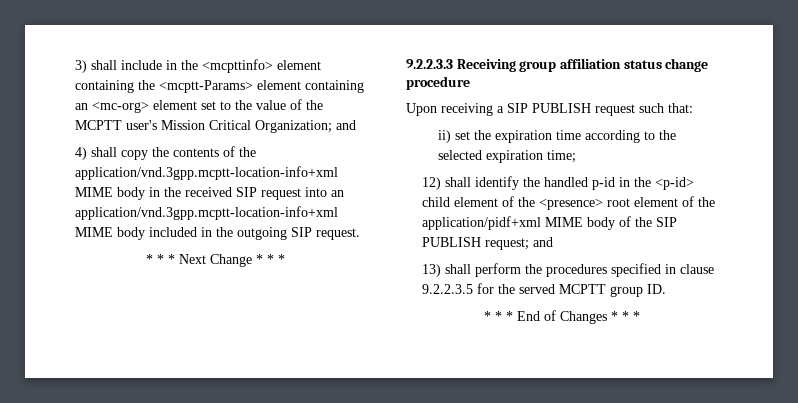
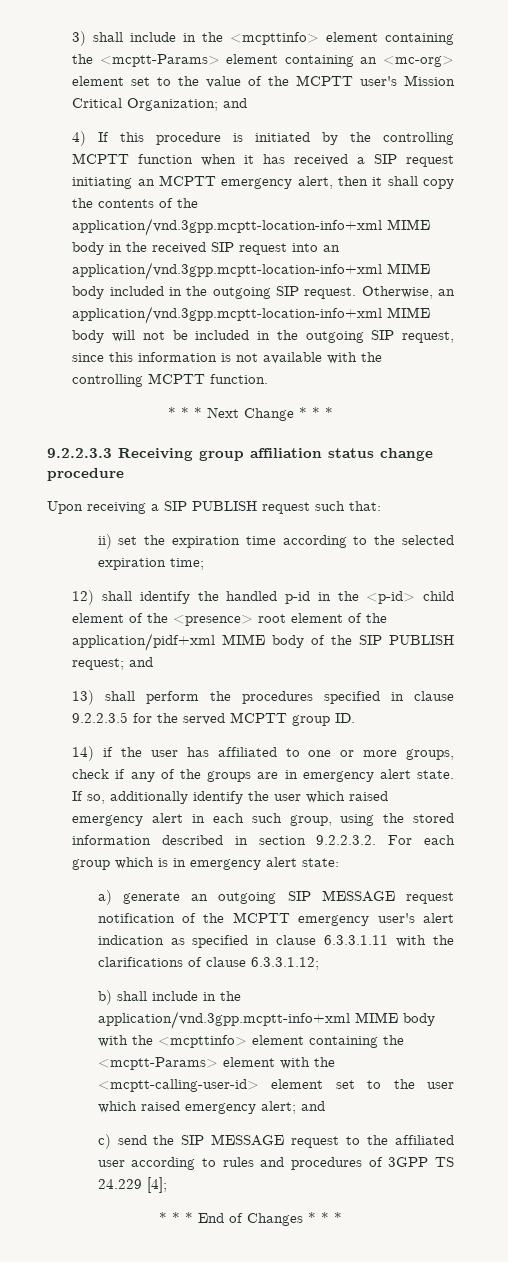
- 4) shall copy the contents of the application/vnd.3gpp.mcptt-location-info+xml MIME body in the received SIP request into an application/vnd.3gpp.mcptt-location-info+xml MIME body included in the outgoing SIP request.
+ 4) If this procedure is initiated by the controlling MCPTT function when it has received a SIP request initiating an MCPTT emergency alert, then it shall copy the contents of the application/vnd.3gpp.mcptt-location-info+xml MIME body in the received SIP request into an application/vnd.3gpp.mcptt-location-info+xml MIME body included in the outgoing SIP request. Otherwise, an application/vnd.3gpp.mcptt-location-info+xml MIME body will not be included in the outgoing SIP request, since this information is not available with the controlling MCPTT function.
+ 14) if the user has affiliated to one or more groups, check if any of the groups are in emergency alert state. If so, additionally identify the user which raised emergency alert in each such group, using the stored information described in section 9.2.2.3.2. For each group which is in emergency alert state:
+ a) generate an outgoing SIP MESSAGE request notification of the MCPTT emergency user's alert indication as specified in clause 6.3.3.1.11 with the clarifications of clause 6.3.3.1.12;
+ b) shall include in the application/vnd.3gpp.mcptt-info+xml MIME body with the <mcpttinfo> element containing the <mcptt-Params> element with the <mcptt-calling-user-id> element set to the user which raised emergency alert; and
+ c) send the SIP MESSAGE request to the affiliated user according to rules and procedures of 3GPP TS 24.229 [4];

